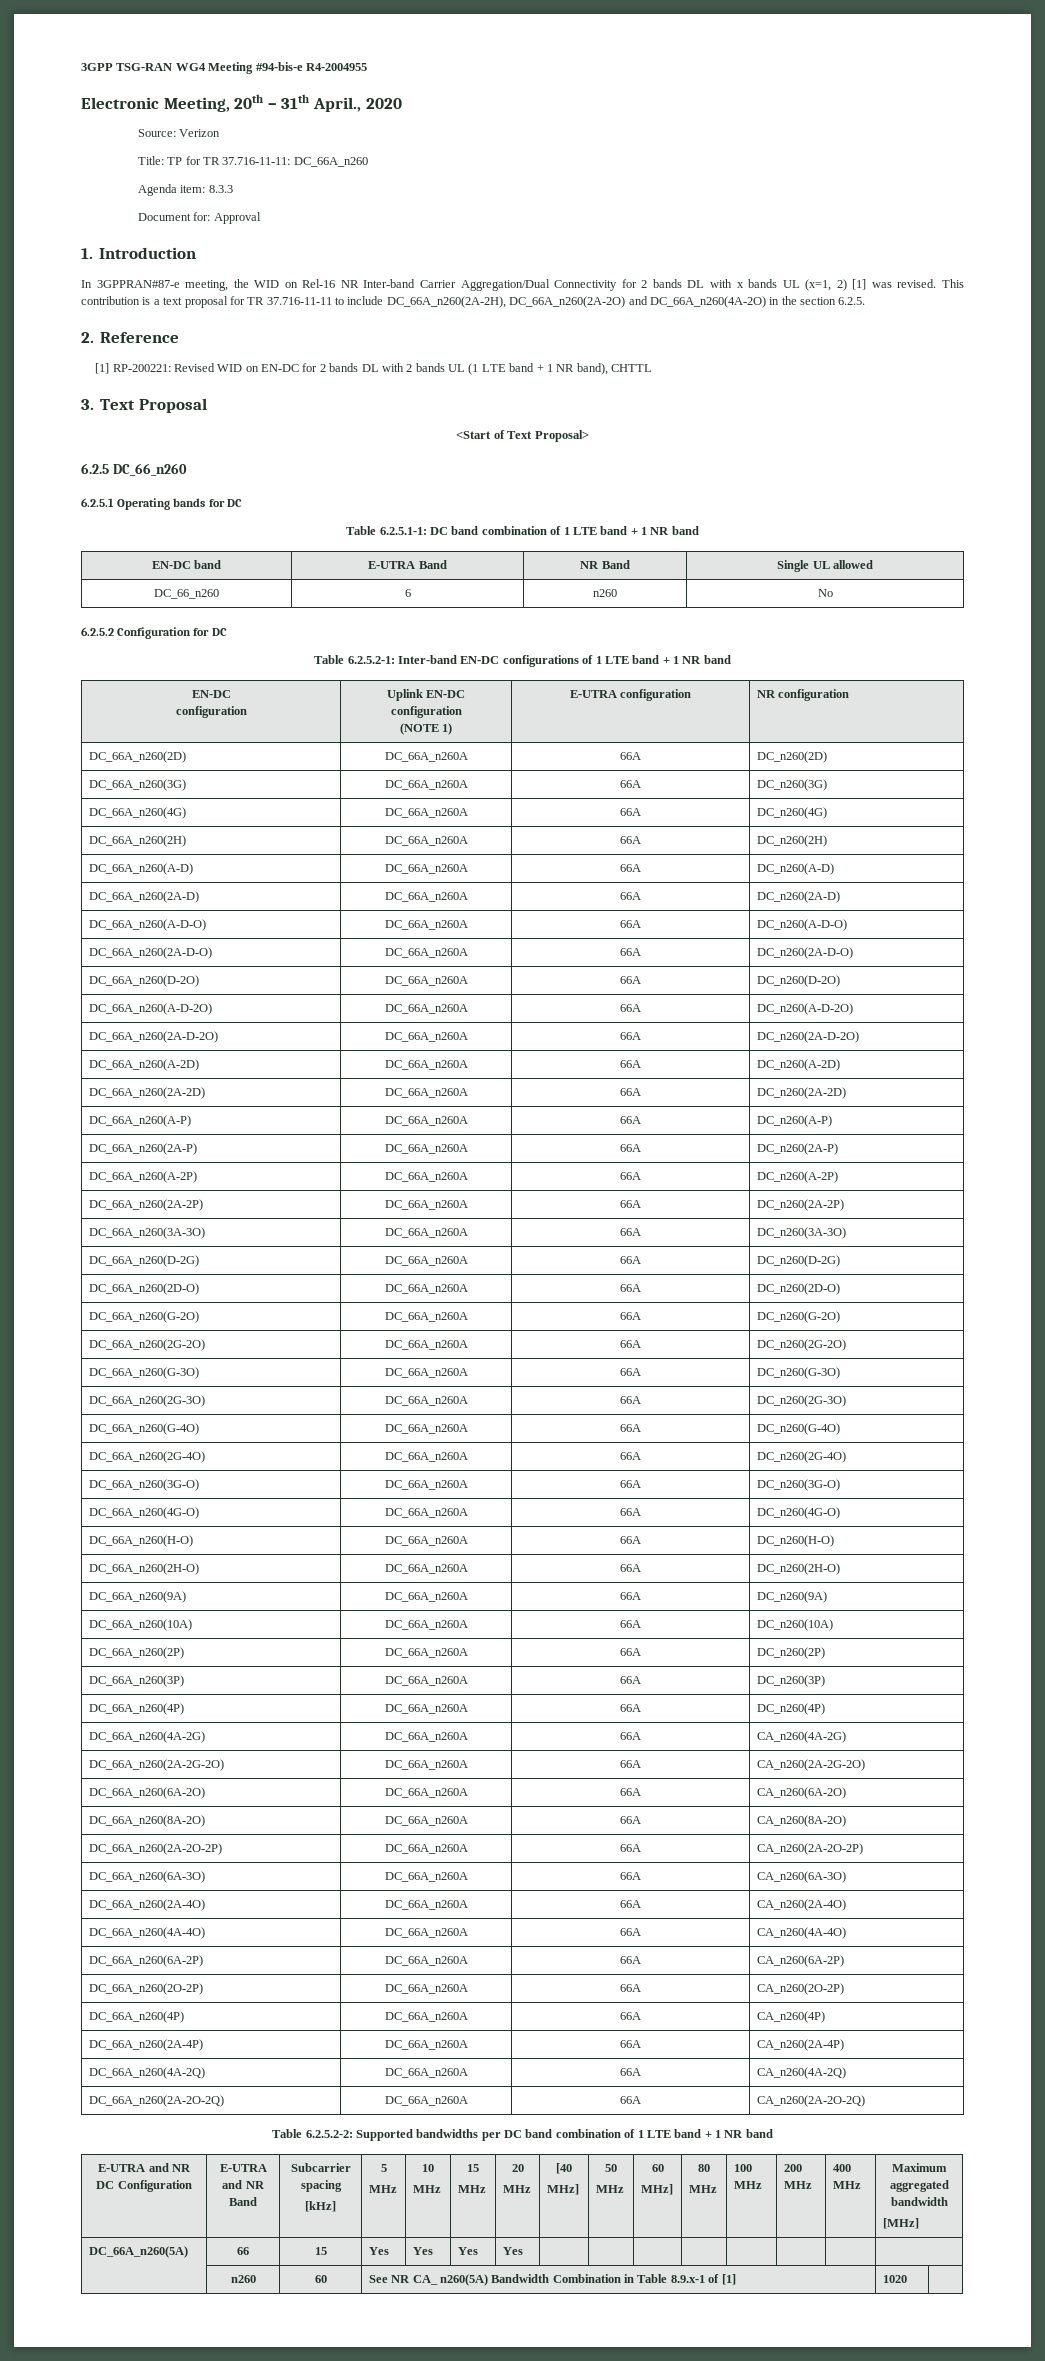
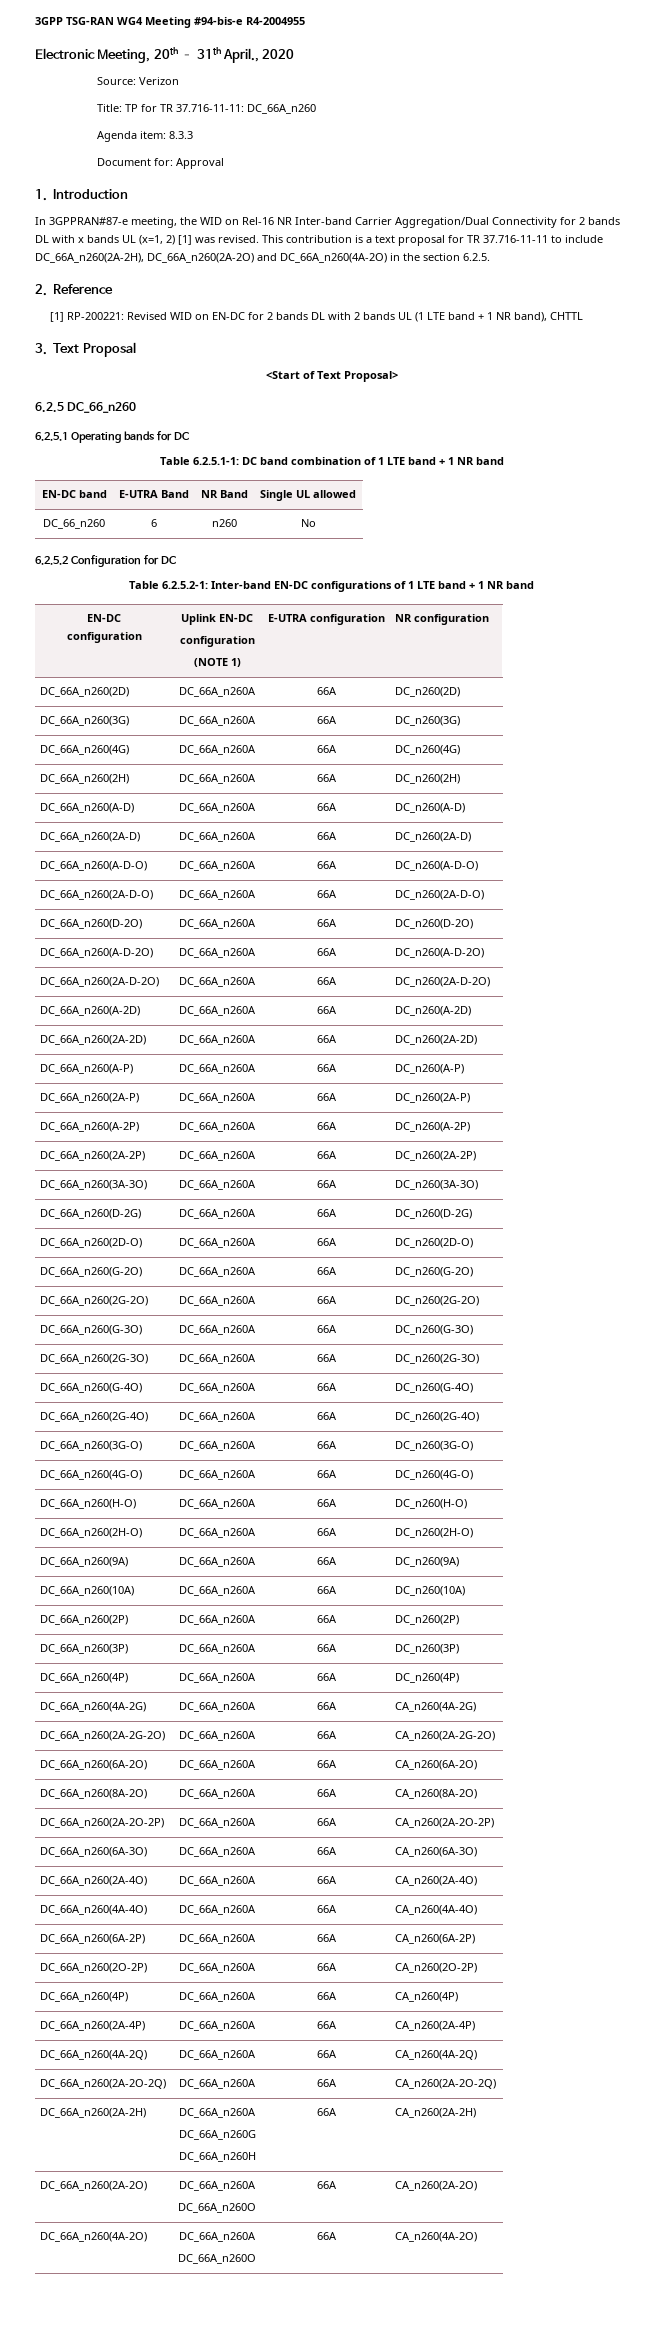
- Table 6.2.5.2-2: Supported bandwidths per DC band combination of 1 LTE band + 1 NR band
- E-UTRA and NR DC Configuration | E-UTRA and NR Band | Subcarrier spacing
- [kHz] | 5
- MHz | 10
- MHz | 15
- MHz | 20
- MHz | [40
- MHz] | 50
- MHz | 60
- MHz] | 80
- MHz | 100 MHz | 200 MHz | 400 MHz | Maximum aggregated bandwidth
- [MHz]
- DC_66A_n260(5A) | 66 | 15 | Yes | Yes | Yes | Yes | | | | | | | |
- | n260 | 60 | See NR CA_ n260(5A) Bandwidth Combination in Table 8.9.x-1 of [1] | 1020 |
+ DC_66A_n260(2A-2H) | DC_66A_n260A
+ DC_66A_n260G
+ DC_66A_n260H | 66A | CA_n260(2A-2H)
+ DC_66A_n260(2A-2O) | DC_66A_n260A
+ DC_66A_n260O | 66A | CA_n260(2A-2O)
+ DC_66A_n260(4A-2O) | DC_66A_n260A
+ DC_66A_n260O | 66A | CA_n260(4A-2O)

